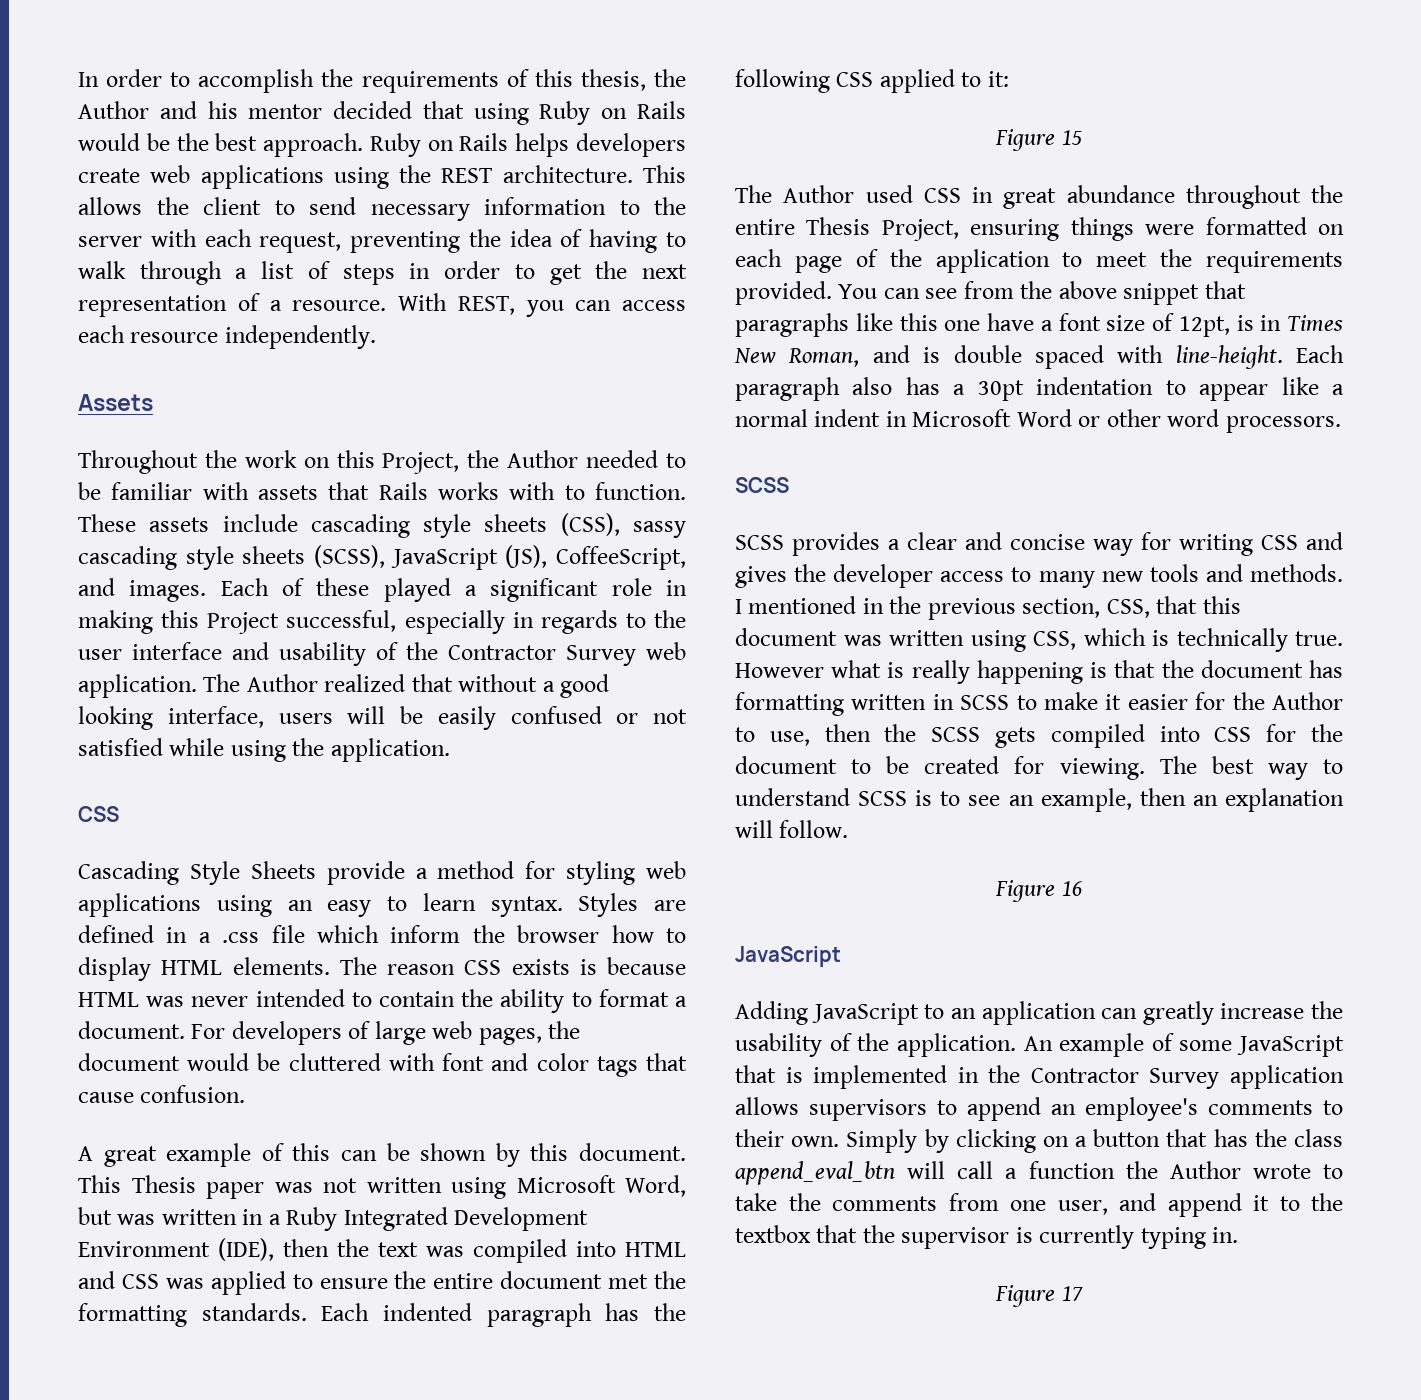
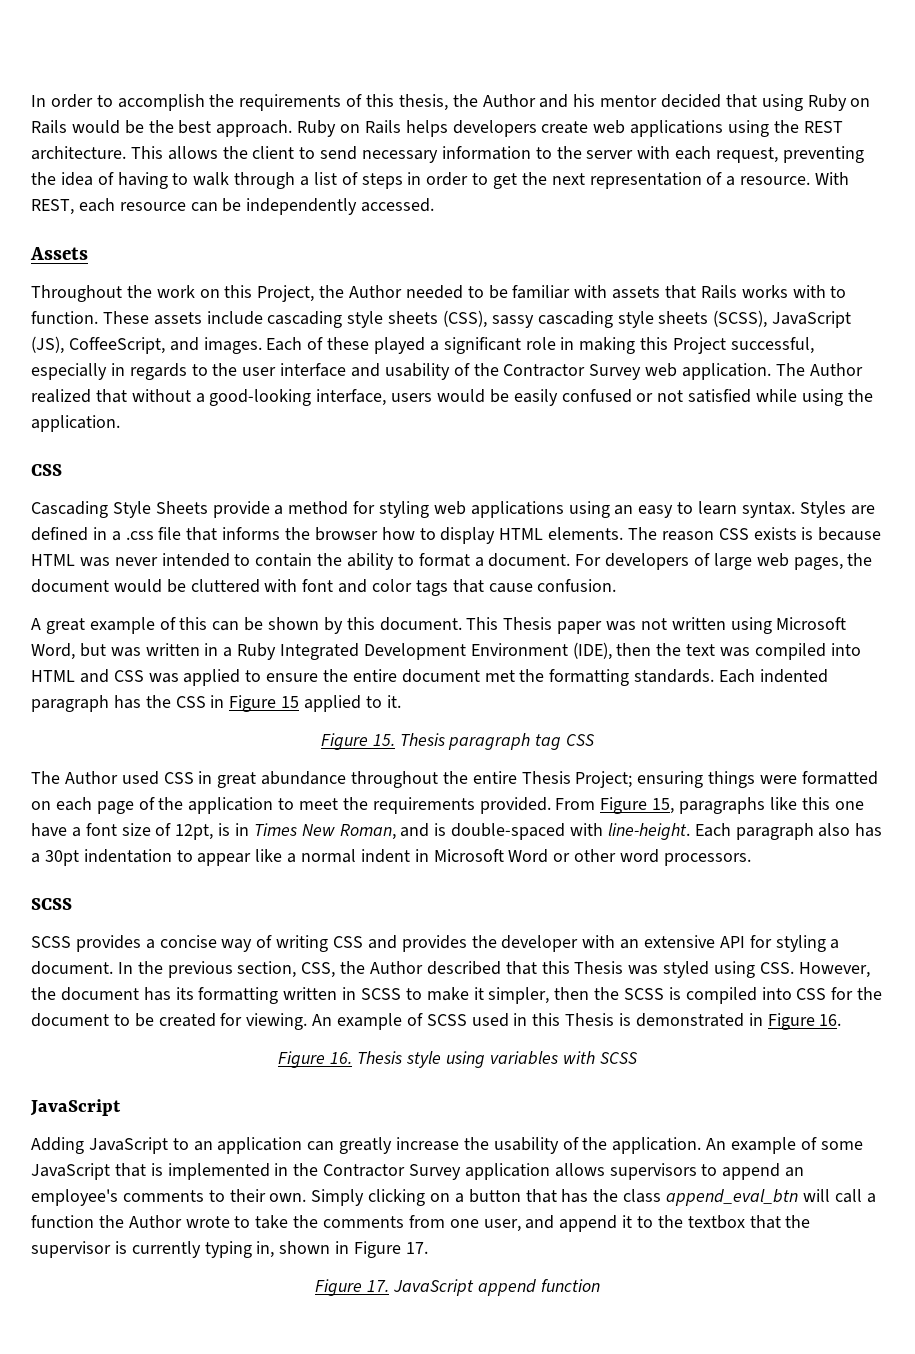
- With REST, you can access each resource independently.
+ With REST, each resource can be independently accessed.
- The Author realized that without a good looking interface, users will be easily confused or not satisfied while using the application.
+ The Author realized that without a good-looking interface, users would be easily confused or not satisfied while using the application.
- Styles are defined in a .css file which inform the browser how to display HTML elements.
+ Styles are defined in a .css file that informs the browser how to display HTML elements.
- Each indented paragraph has the following CSS applied to it:
- Figure 15
+ Each indented paragraph has the CSS in Figure 15 applied to it.
+ Figure 15. Thesis paragraph tag CSS
- The Author used CSS in great abundance throughout the entire Thesis Project, ensuring things were formatted on each page of the application to meet the requirements provided.
+ The Author used CSS in great abundance throughout the entire Thesis Project; ensuring things were formatted on each page of the application to meet the requirements provided.
- You can see from the above snippet that paragraphs like this one have a font size of 12pt, is in Times New Roman, and is double spaced with line-height.
+ From Figure 15, paragraphs like this one have a font size of 12pt, is in Times New Roman, and is double-spaced with line-height.
- SCSS provides a clear and concise way for writing CSS and gives the developer access to many new tools and methods. I mentioned in the previous section, CSS, that this document was written using CSS, which is technically true. However what is really happening is that the document has formatting written in SCSS to make it easier for the Author to use, then the SCSS gets compiled into CSS for the document to be created for viewing.
+ SCSS provides a concise way of writing CSS and provides the developer with an extensive API for styling a document. In the previous section, CSS, the Author described that this Thesis was styled using CSS. However, the document has its formatting written in SCSS to make it simpler, then the SCSS is compiled into CSS for the document to be created for viewing.
- The best way to understand SCSS is to see an example, then an explanation will follow.
- Figure 16
+ An example of SCSS used in this Thesis is demonstrated in Figure 16.
+ Figure 16. Thesis style using variables with SCSS
- Simply by clicking on a button that has the class append_eval_btn will call a function the Author wrote to take the comments from one user, and append it to the textbox that the supervisor is currently typing in.
- Figure 17
+ Simply clicking on a button that has the class append_eval_btn will call a function the Author wrote to take the comments from one user, and append it to the textbox that the supervisor is currently typing in, shown in Figure 17.
+ Figure 17. JavaScript append function

